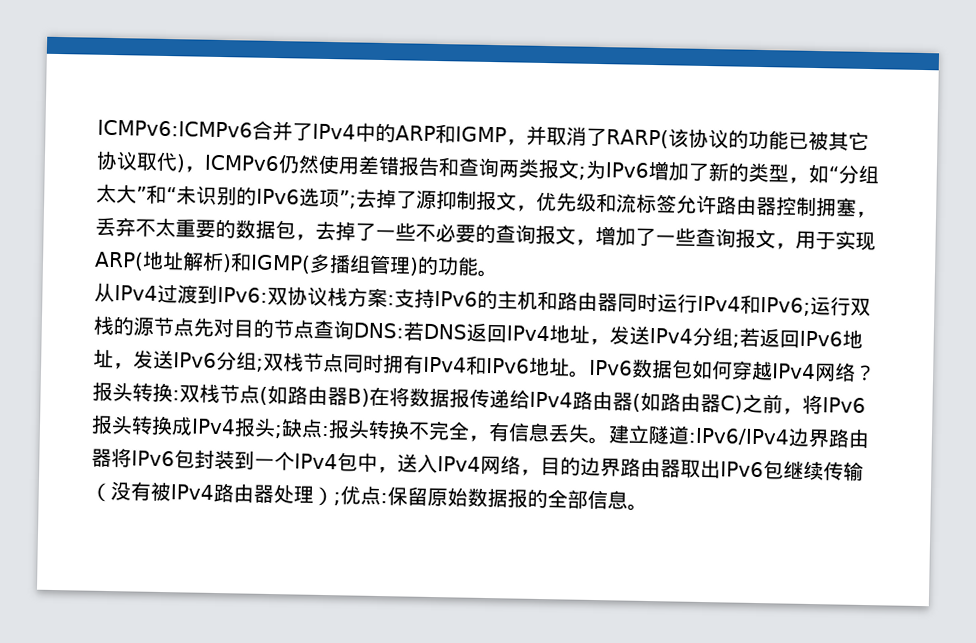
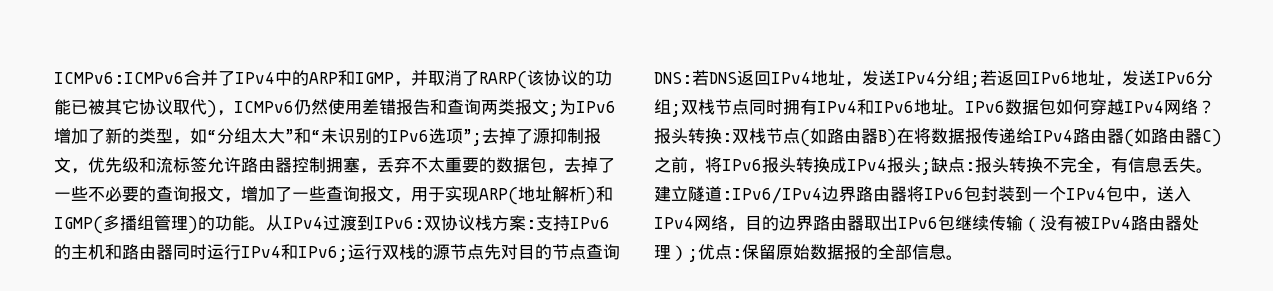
- 去掉了源抑制报文，优先级和流标签允许路由器控制拥塞，丢弃不太重要的数据包，去掉了一些不必要的查询报文，增加了一些查询报文，用于实现ARP(地址解析)和IGMP(多播组管理)的功能。
- 从IPv4过渡到IPv6:
+ 去掉了源抑制报文，优先级和流标签允许路由器控制拥塞，丢弃不太重要的数据包，去掉了一些不必要的查询报文，增加了一些查询报文，用于实现ARP(地址解析)和IGMP(多播组管理)的功能。从IPv4过渡到IPv6:

